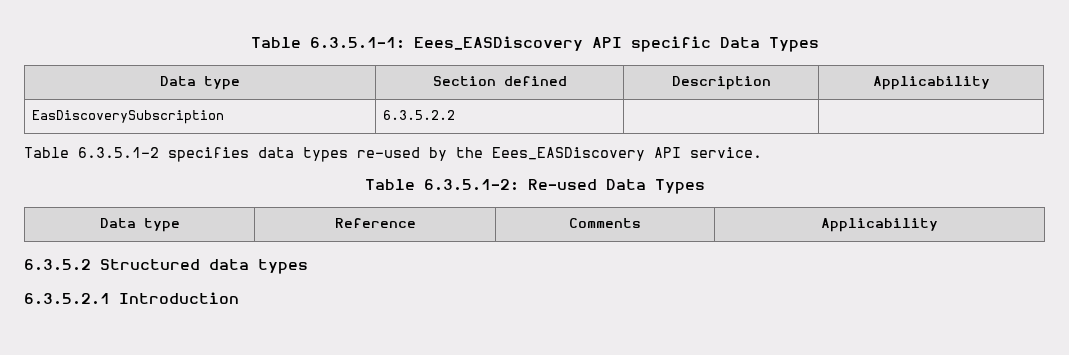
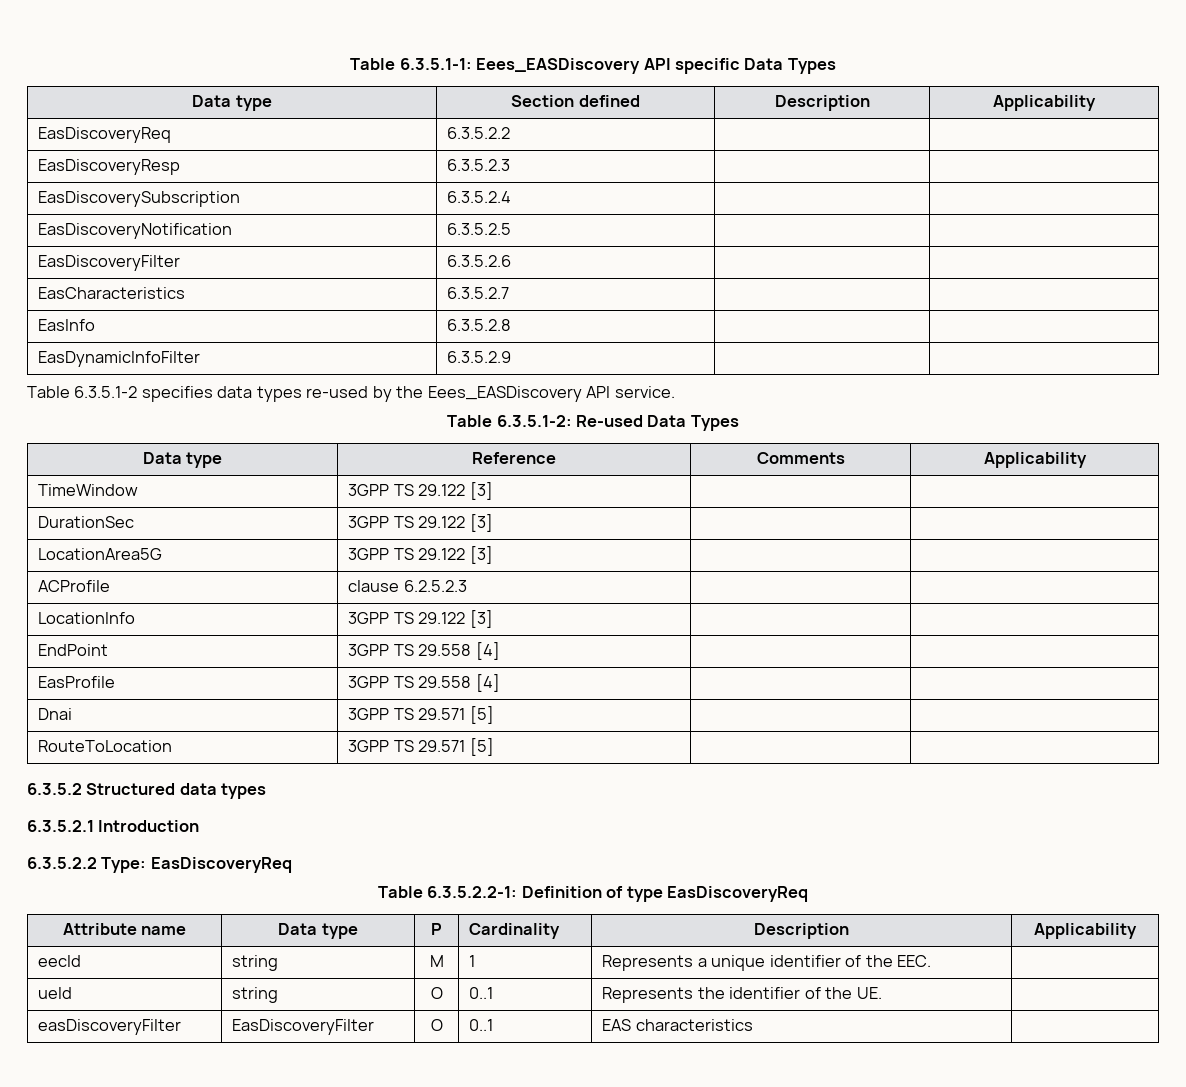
- EasDiscoverySubscription | 6.3.5.2.2 | |
+ EasDiscoveryReq | 6.3.5.2.2 | |
+ EasDiscoveryResp | 6.3.5.2.3 | |
+ EasDiscoverySubscription | 6.3.5.2.4 | |
+ EasDiscoveryNotification | 6.3.5.2.5 | |
+ EasDiscoveryFilter | 6.3.5.2.6 | |
+ EasCharacteristics | 6.3.5.2.7 | |
+ EasInfo | 6.3.5.2.8 | |
+ EasDynamicInfoFilter | 6.3.5.2.9 | |
+ TimeWindow | 3GPP TS 29.122 [3] | |
+ DurationSec | 3GPP TS 29.122 [3] | |
+ LocationArea5G | 3GPP TS 29.122 [3] | |
+ ACProfile | clause 6.2.5.2.3 | |
+ LocationInfo | 3GPP TS 29.122 [3] | |
+ EndPoint | 3GPP TS 29.558 [4] | |
+ EasProfile | 3GPP TS 29.558 [4] | |
+ Dnai | 3GPP TS 29.571 [5] | |
+ RouteToLocation | 3GPP TS 29.571 [5] | |
+ 6.3.5.2.2 Type: EasDiscoveryReq
+ Table 6.3.5.2.2-1: Definition of type EasDiscoveryReq
+ Attribute name | Data type | P | Cardinality | Description | Applicability
+ eecId | string | M | 1 | Represents a unique identifier of the EEC. |
+ ueId | string | O | 0..1 | Represents the identifier of the UE. |
+ easDiscoveryFilter | EasDiscoveryFilter | O | 0..1 | EAS characteristics |

